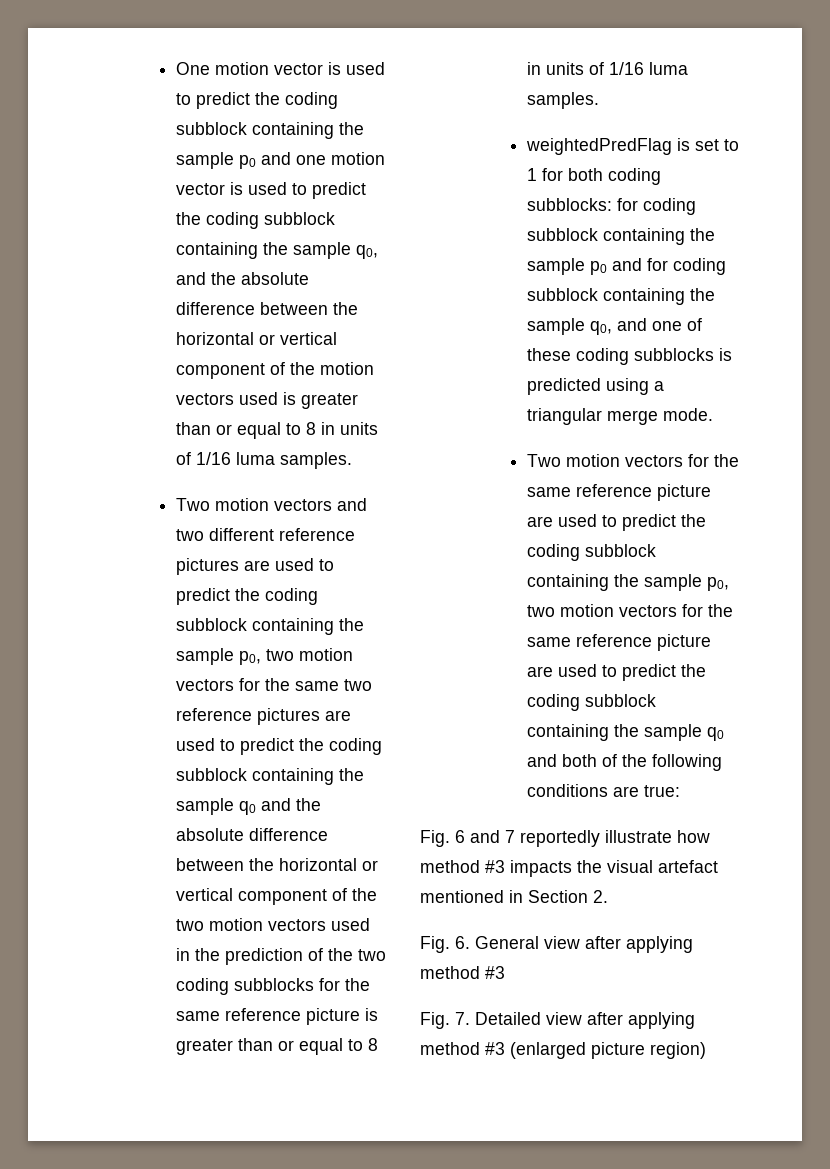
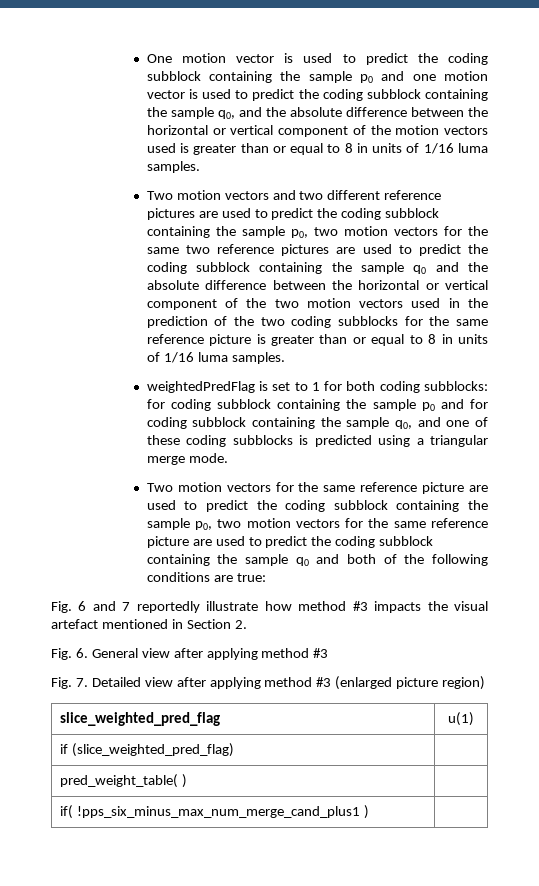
+ slice_weighted_pred_flag | u(1)
+ if (slice_weighted_pred_flag) |
+ pred_weight_table( ) |
+ if( !pps_six_minus_max_num_merge_cand_plus1 ) |

